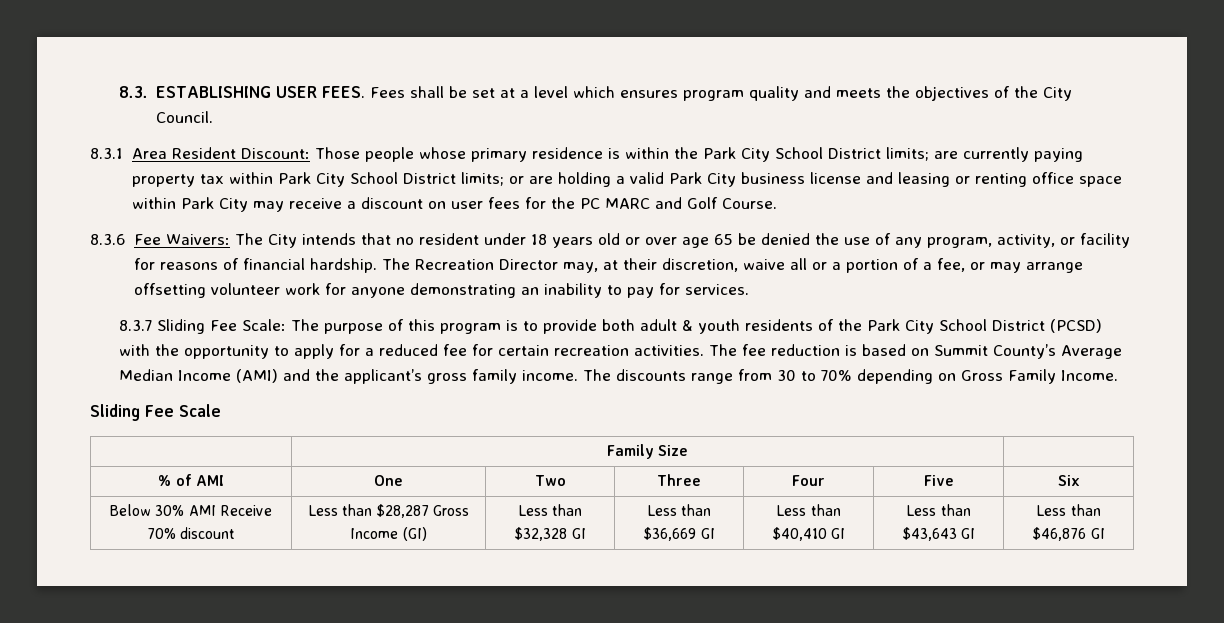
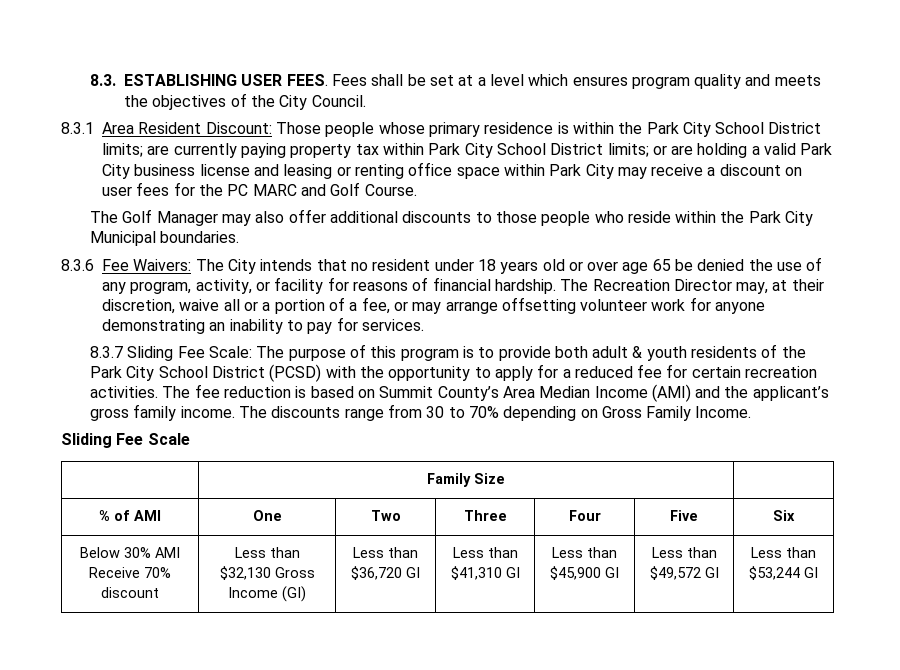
+ The Golf Manager may also offer additional discounts to those people who reside within the Park City Municipal boundaries.
- The fee reduction is based on Summit County’s Average Median Income (AMI) and the applicant’s gross family income.
+ The fee reduction is based on Summit County’s Area Median Income (AMI) and the applicant’s gross family income.
- Below 30% AMI Receive 70% discount | Less than $28,287 Gross Income (GI) | Less than $32,328 GI | Less than $36,669 GI | Less than $40,410 GI | Less than $43,643 GI | Less than $46,876 GI
+ Below 30% AMI Receive 70% discount | Less than $32,130 Gross Income (GI) | Less than $36,720 GI | Less than $41,310 GI | Less than $45,900 GI | Less than $49,572 GI | Less than $53,244 GI

